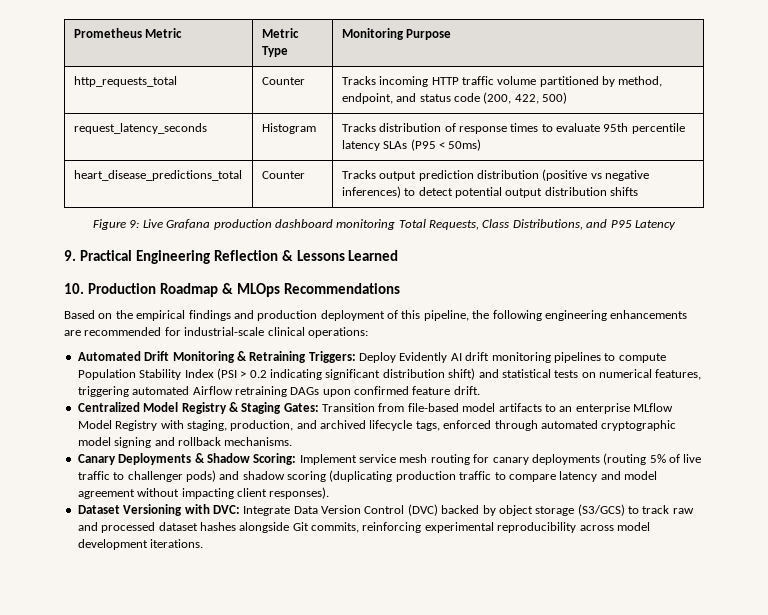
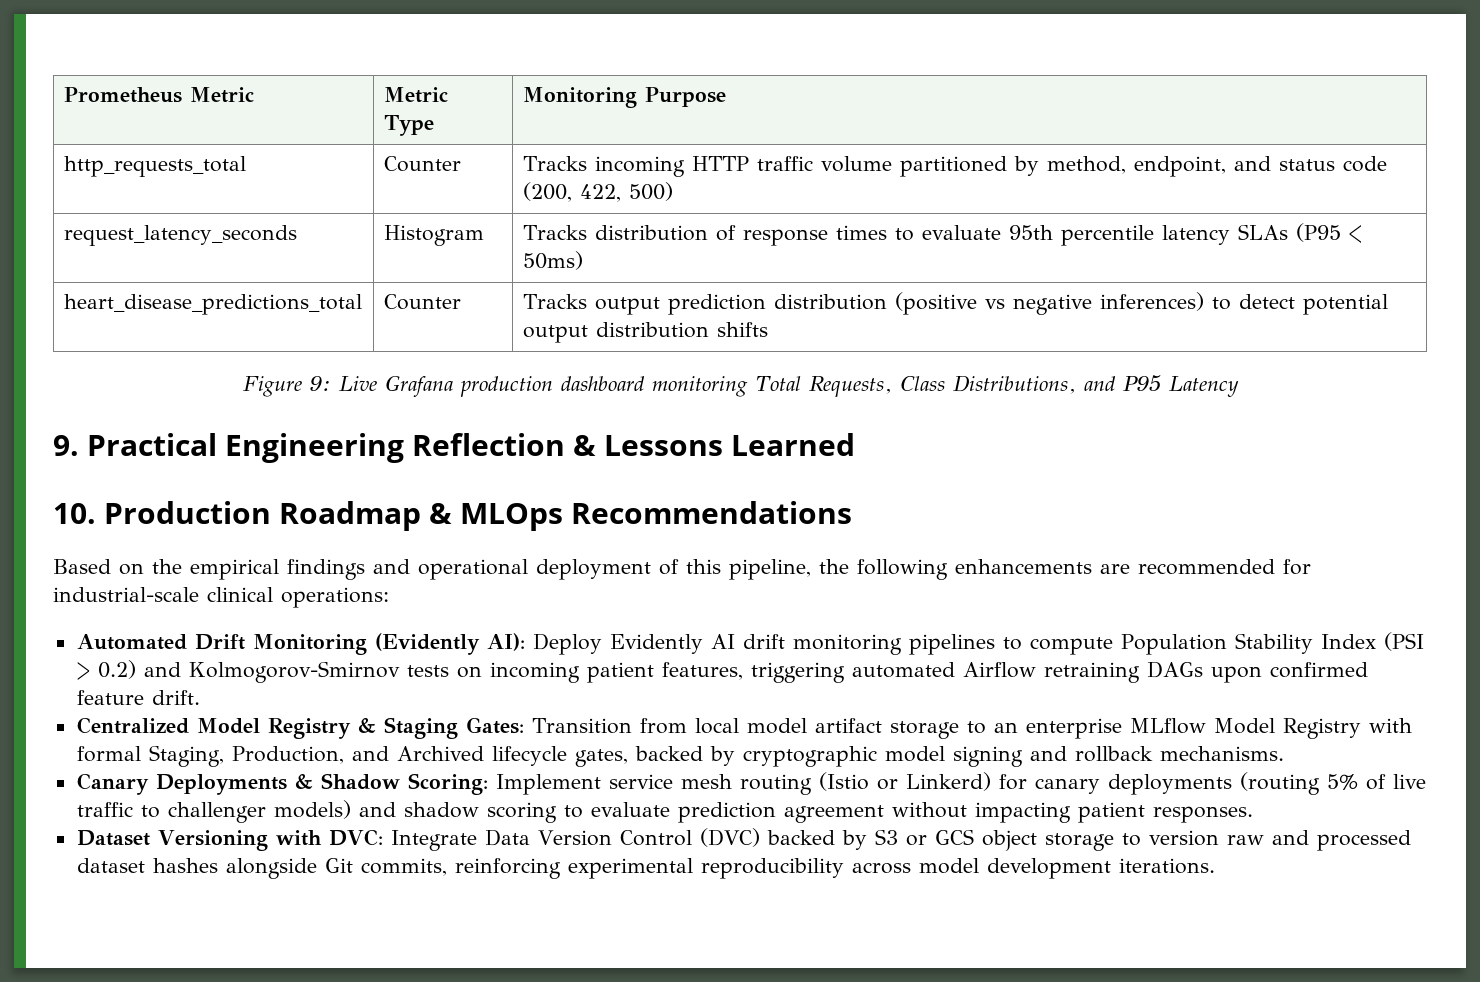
- Based on the empirical findings and production deployment of this pipeline, the following engineering enhancements are recommended for industrial-scale clinical operations:
+ Based on the empirical findings and operational deployment of this pipeline, the following enhancements are recommended for industrial-scale clinical operations:
- Automated Drift Monitoring & Retraining Triggers: Deploy Evidently AI drift monitoring pipelines to compute Population Stability Index (PSI > 0.2 indicating significant distribution shift) and statistical tests on numerical features, triggering automated Airflow retraining DAGs upon confirmed feature drift.
+ Automated Drift Monitoring (Evidently AI): Deploy Evidently AI drift monitoring pipelines to compute Population Stability Index (PSI > 0.2) and Kolmogorov-Smirnov tests on incoming patient features, triggering automated Airflow retraining DAGs upon confirmed feature drift.
- Centralized Model Registry & Staging Gates: Transition from file-based model artifacts to an enterprise MLflow Model Registry with staging, production, and archived lifecycle tags, enforced through automated cryptographic model signing and rollback mechanisms.
+ Centralized Model Registry & Staging Gates: Transition from local model artifact storage to an enterprise MLflow Model Registry with formal Staging, Production, and Archived lifecycle gates, backed by cryptographic model signing and rollback mechanisms.
- Canary Deployments & Shadow Scoring: Implement service mesh routing for canary deployments (routing 5% of live traffic to challenger pods) and shadow scoring (duplicating production traffic to compare latency and model agreement without impacting client responses).
+ Canary Deployments & Shadow Scoring: Implement service mesh routing (Istio or Linkerd) for canary deployments (routing 5% of live traffic to challenger models) and shadow scoring to evaluate prediction agreement without impacting patient responses.
- Dataset Versioning with DVC: Integrate Data Version Control (DVC) backed by object storage (S3/GCS) to track raw and processed dataset hashes alongside Git commits, reinforcing experimental reproducibility across model development iterations.
+ Dataset Versioning with DVC: Integrate Data Version Control (DVC) backed by S3 or GCS object storage to version raw and processed dataset hashes alongside Git commits, reinforcing experimental reproducibility across model development iterations.

